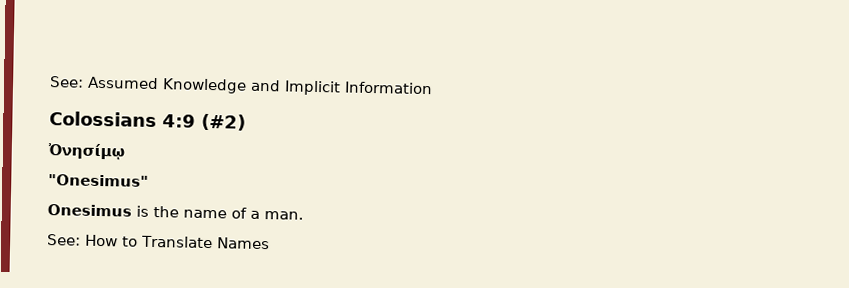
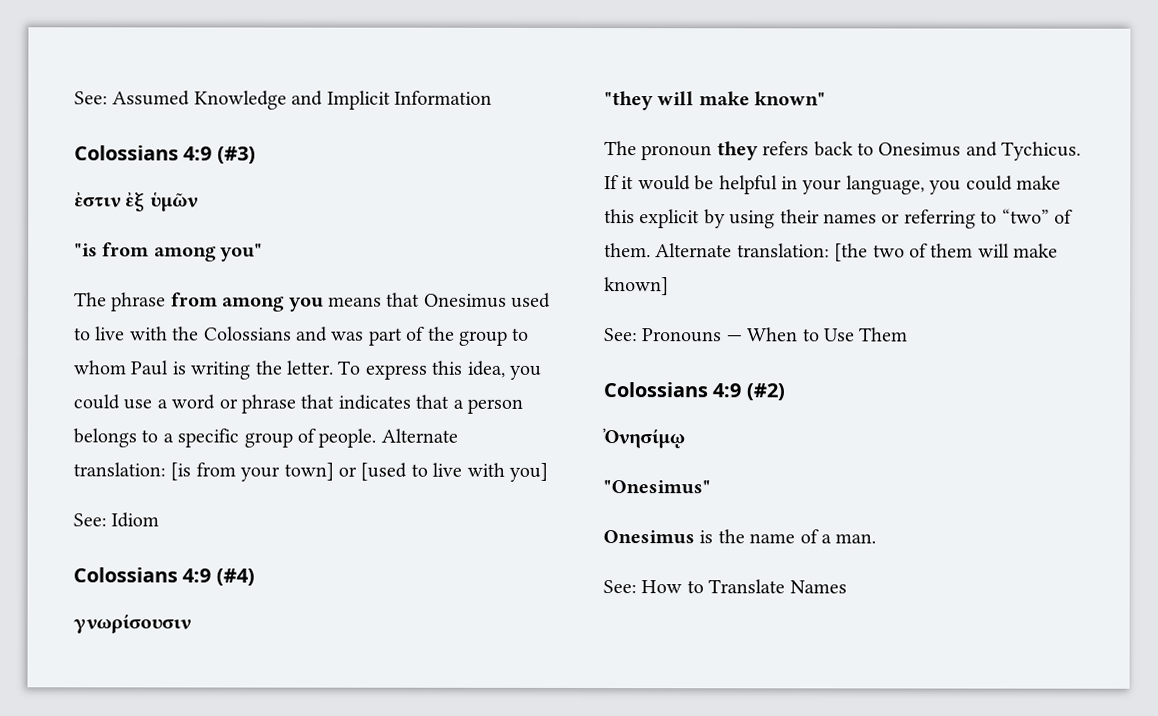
+ Colossians 4:9 (#3)
+ ἐστιν ἐξ ὑμῶν
+ "is from among you"
+ The phrase from among you means that Onesimus used to live with the Colossians and was part of the group to whom Paul is writing the letter. To express this idea, you could use a word or phrase that indicates that a person belongs to a specific group of people. Alternate translation: [is from your town] or [used to live with you]
+ See: Idiom
+ Colossians 4:9 (#4)
+ γνωρίσουσιν
+ "they will make known"
+ The pronoun they refers back to Onesimus and Tychicus. If it would be helpful in your language, you could make this explicit by using their names or referring to “two” of them. Alternate translation: [the two of them will make known]
+ See: Pronouns — When to Use Them

